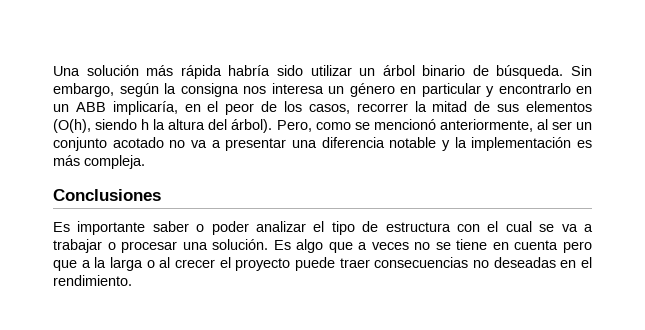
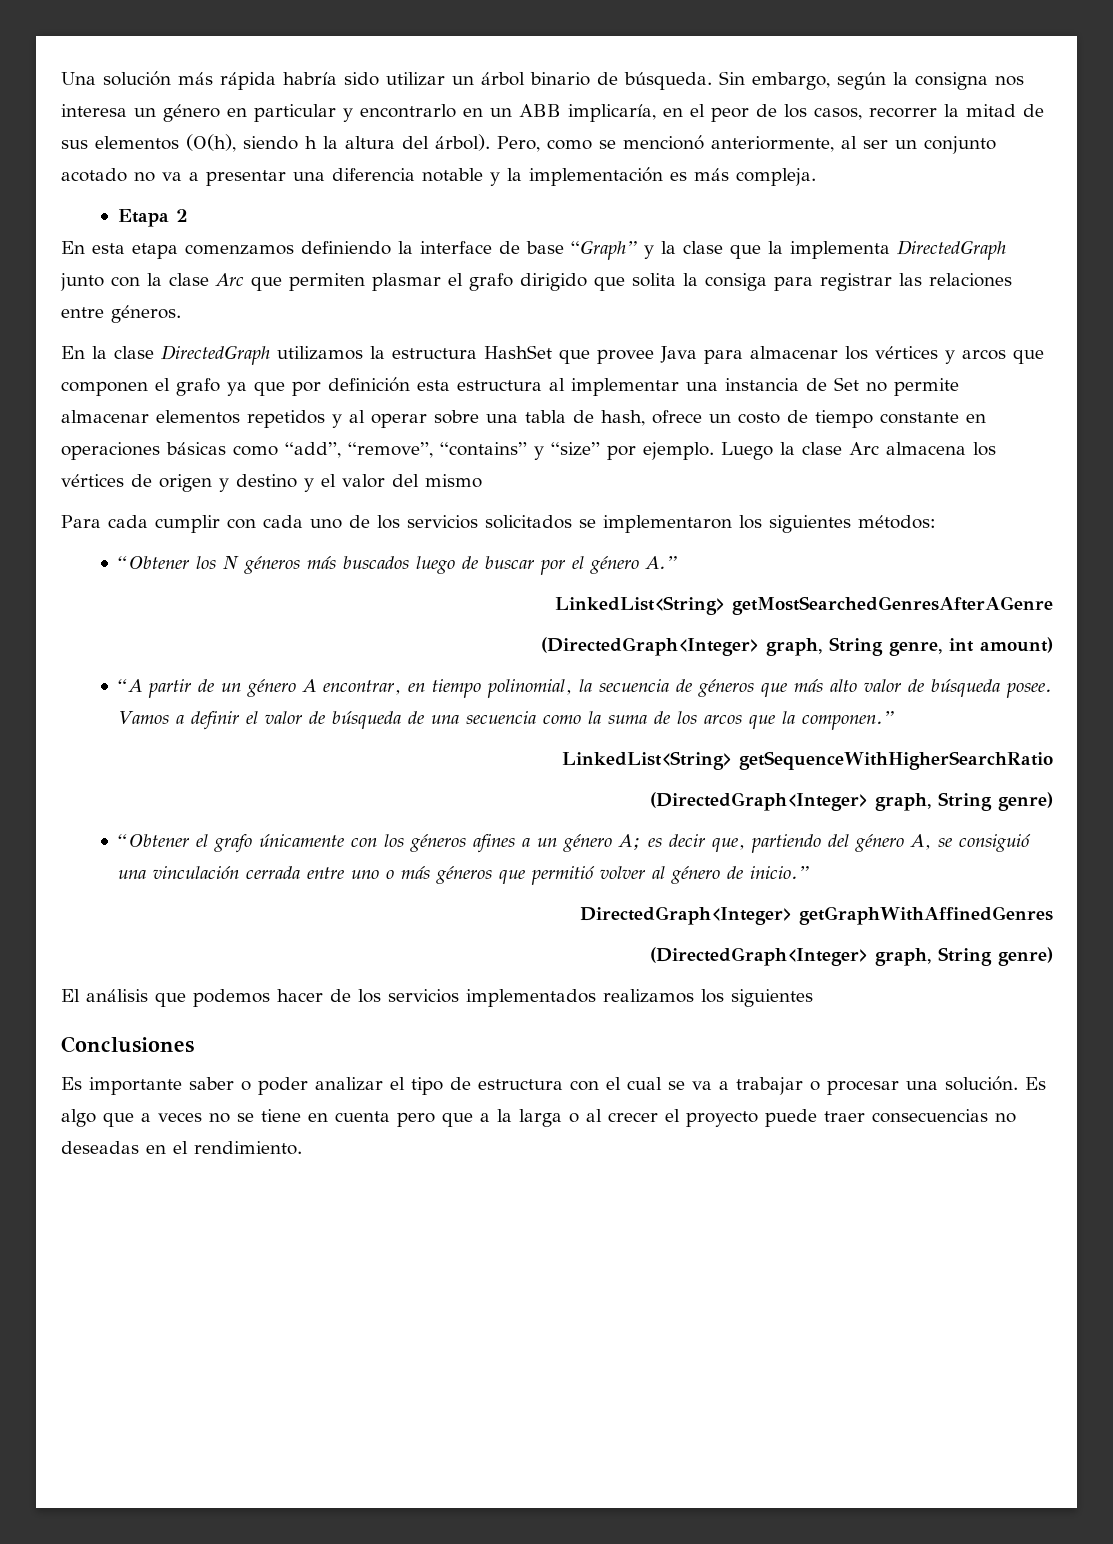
+ Etapa 2
+ En esta etapa comenzamos definiendo la interface de base “Graph” y la clase que la implementa DirectedGraph junto con la clase Arc que permiten plasmar el grafo dirigido que solita la consiga para registrar las relaciones entre géneros.
+ En la clase DirectedGraph utilizamos la estructura HashSet que provee Java para almacenar los vértices y arcos que componen el grafo ya que por definición esta estructura al implementar una instancia de Set no permite almacenar elementos repetidos y al operar sobre una tabla de hash, ofrece un costo de tiempo constante en operaciones básicas como “add”, “remove”, “contains” y “size” por ejemplo. Luego la clase Arc almacena los vértices de origen y destino y el valor del mismo
+ Para cada cumplir con cada uno de los servicios solicitados se implementaron los siguientes métodos:
+ “Obtener los N géneros más buscados luego de buscar por el género A.”
+ LinkedList<String> getMostSearchedGenresAfterAGenre
+ (DirectedGraph<Integer> graph, String genre, int amount)
+ “A partir de un género A encontrar, en tiempo polinomial, la secuencia de géneros que más alto valor de búsqueda posee. Vamos a definir el valor de búsqueda de una secuencia como la suma de los arcos que la componen.”
+ LinkedList<String> getSequenceWithHigherSearchRatio
+ (DirectedGraph<Integer> graph, String genre)
+ “Obtener el grafo únicamente con los géneros afines a un género A; es decir que, partiendo del género A, se consiguió una vinculación cerrada entre uno o más géneros que permitió volver al género de inicio.”
+ DirectedGraph<Integer> getGraphWithAffinedGenres
+ (DirectedGraph<Integer> graph, String genre)
+ El análisis que podemos hacer de los servicios implementados realizamos los siguientes

